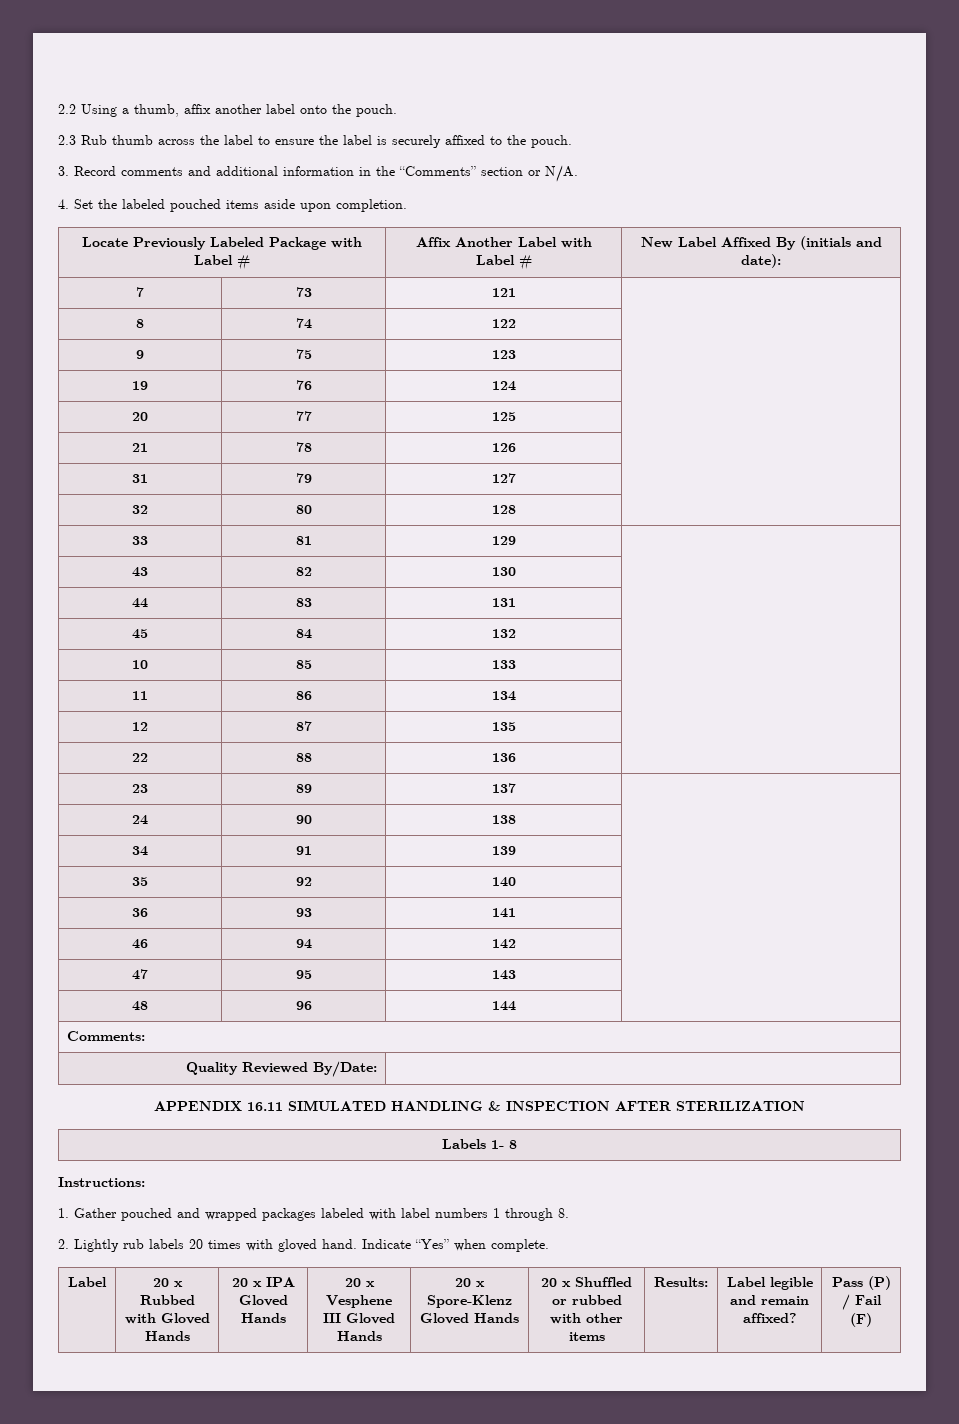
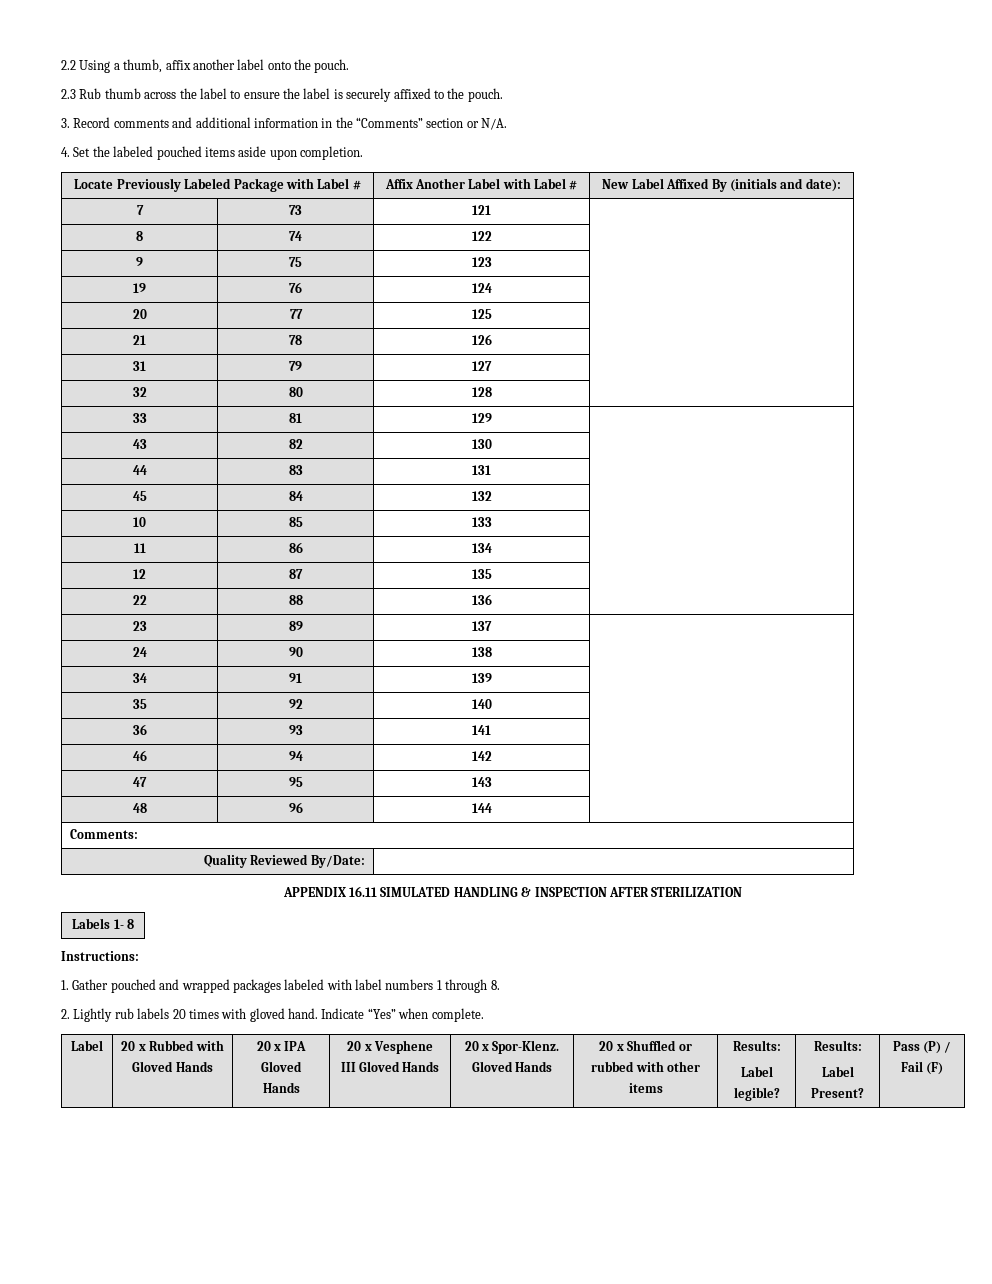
- 20 x Spore-Klenz Gloved Hands
+ 20 x Spor-Klenz. Gloved Hands
- Label legible and remain affixed?
+ Label legible? | Results:
+ Label Present?

